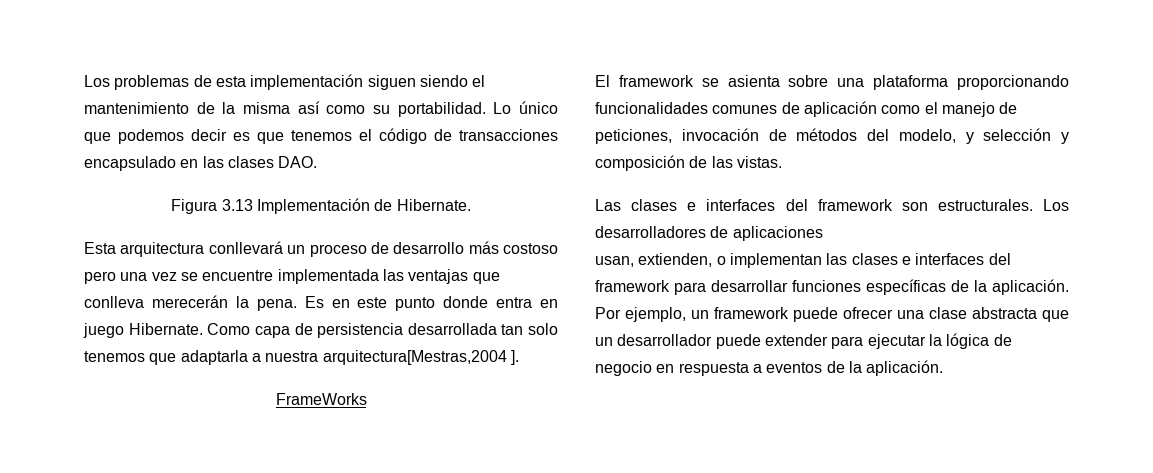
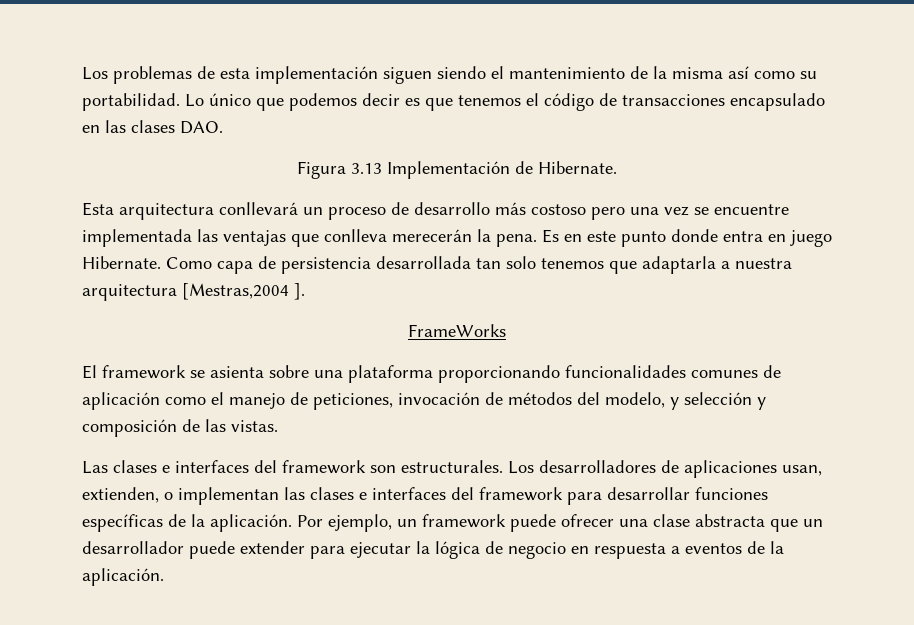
- Como capa de persistencia desarrollada tan solo tenemos que adaptarla a nuestra arquitectura[Mestras,2004 ].
+ Como capa de persistencia desarrollada tan solo tenemos que adaptarla a nuestra arquitectura [Mestras,2004 ].
- Los desarrolladores de aplicaciones
- usan, extienden, o implementan las clases e interfaces del framework para desarrollar funciones específicas de la aplicación.
+ Los desarrolladores de aplicaciones usan, extienden, o implementan las clases e interfaces del framework para desarrollar funciones específicas de la aplicación.

